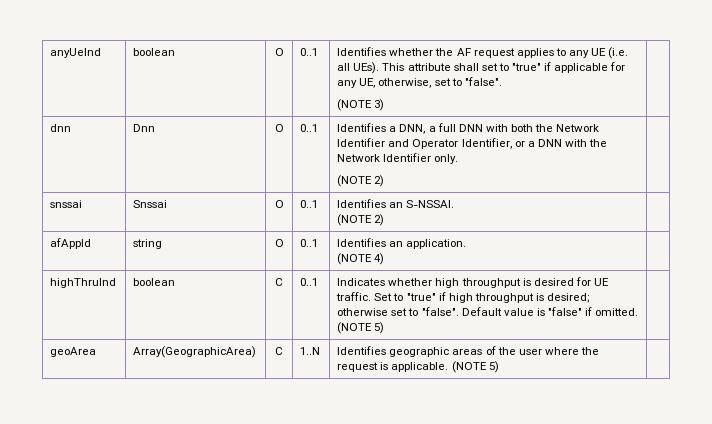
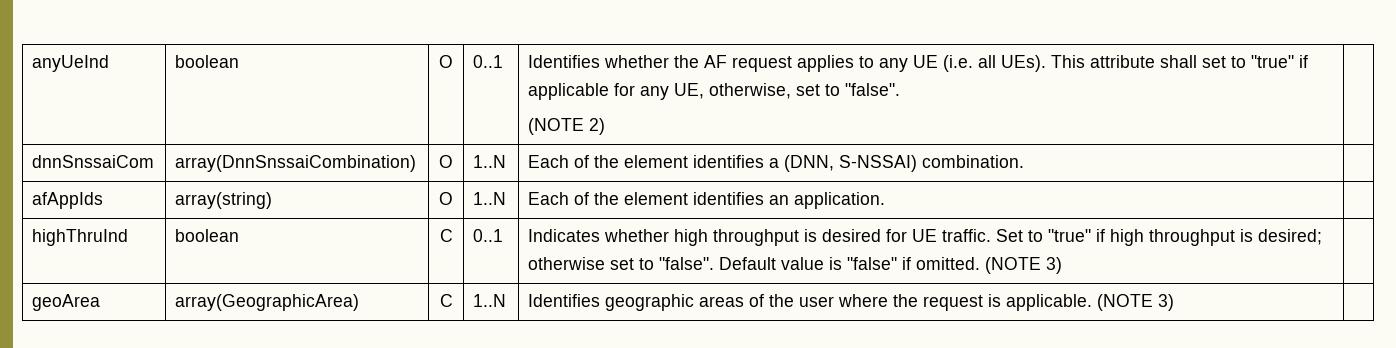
  anyUeInd | boolean | O | 0..1 | Identifies whether the AF request applies to any UE (i.e. all UEs). This attribute shall set to "true" if applicable for any UE, otherwise, set to "false".
- (NOTE 3) |
- dnn | Dnn | O | 0..1 | Identifies a DNN, a full DNN with both the Network Identifier and Operator Identifier, or a DNN with the Network Identifier only.
  (NOTE 2) |
- snssai | Snssai | O | 0..1 | Identifies an S-NSSAI.
- (NOTE 2) |
- afAppId | string | O | 0..1 | Identifies an application.
- (NOTE 4) |
+ dnnSnssaiCom | array(DnnSnssaiCombination) | O | 1..N | Each of the element identifies a (DNN, S-NSSAI) combination. |
+ afAppIds | array(string) | O | 1..N | Each of the element identifies an application. |
- highThruInd | boolean | C | 0..1 | Indicates whether high throughput is desired for UE traffic. Set to "true" if high throughput is desired; otherwise set to "false". Default value is "false" if omitted. (NOTE 5) |
+ highThruInd | boolean | C | 0..1 | Indicates whether high throughput is desired for UE traffic. Set to "true" if high throughput is desired; otherwise set to "false". Default value is "false" if omitted. (NOTE 3) |
- geoArea | Array(GeographicArea) | C | 1..N | Identifies geographic areas of the user where the request is applicable. (NOTE 5) |
+ geoArea | array(GeographicArea) | C | 1..N | Identifies geographic areas of the user where the request is applicable. (NOTE 3) |

